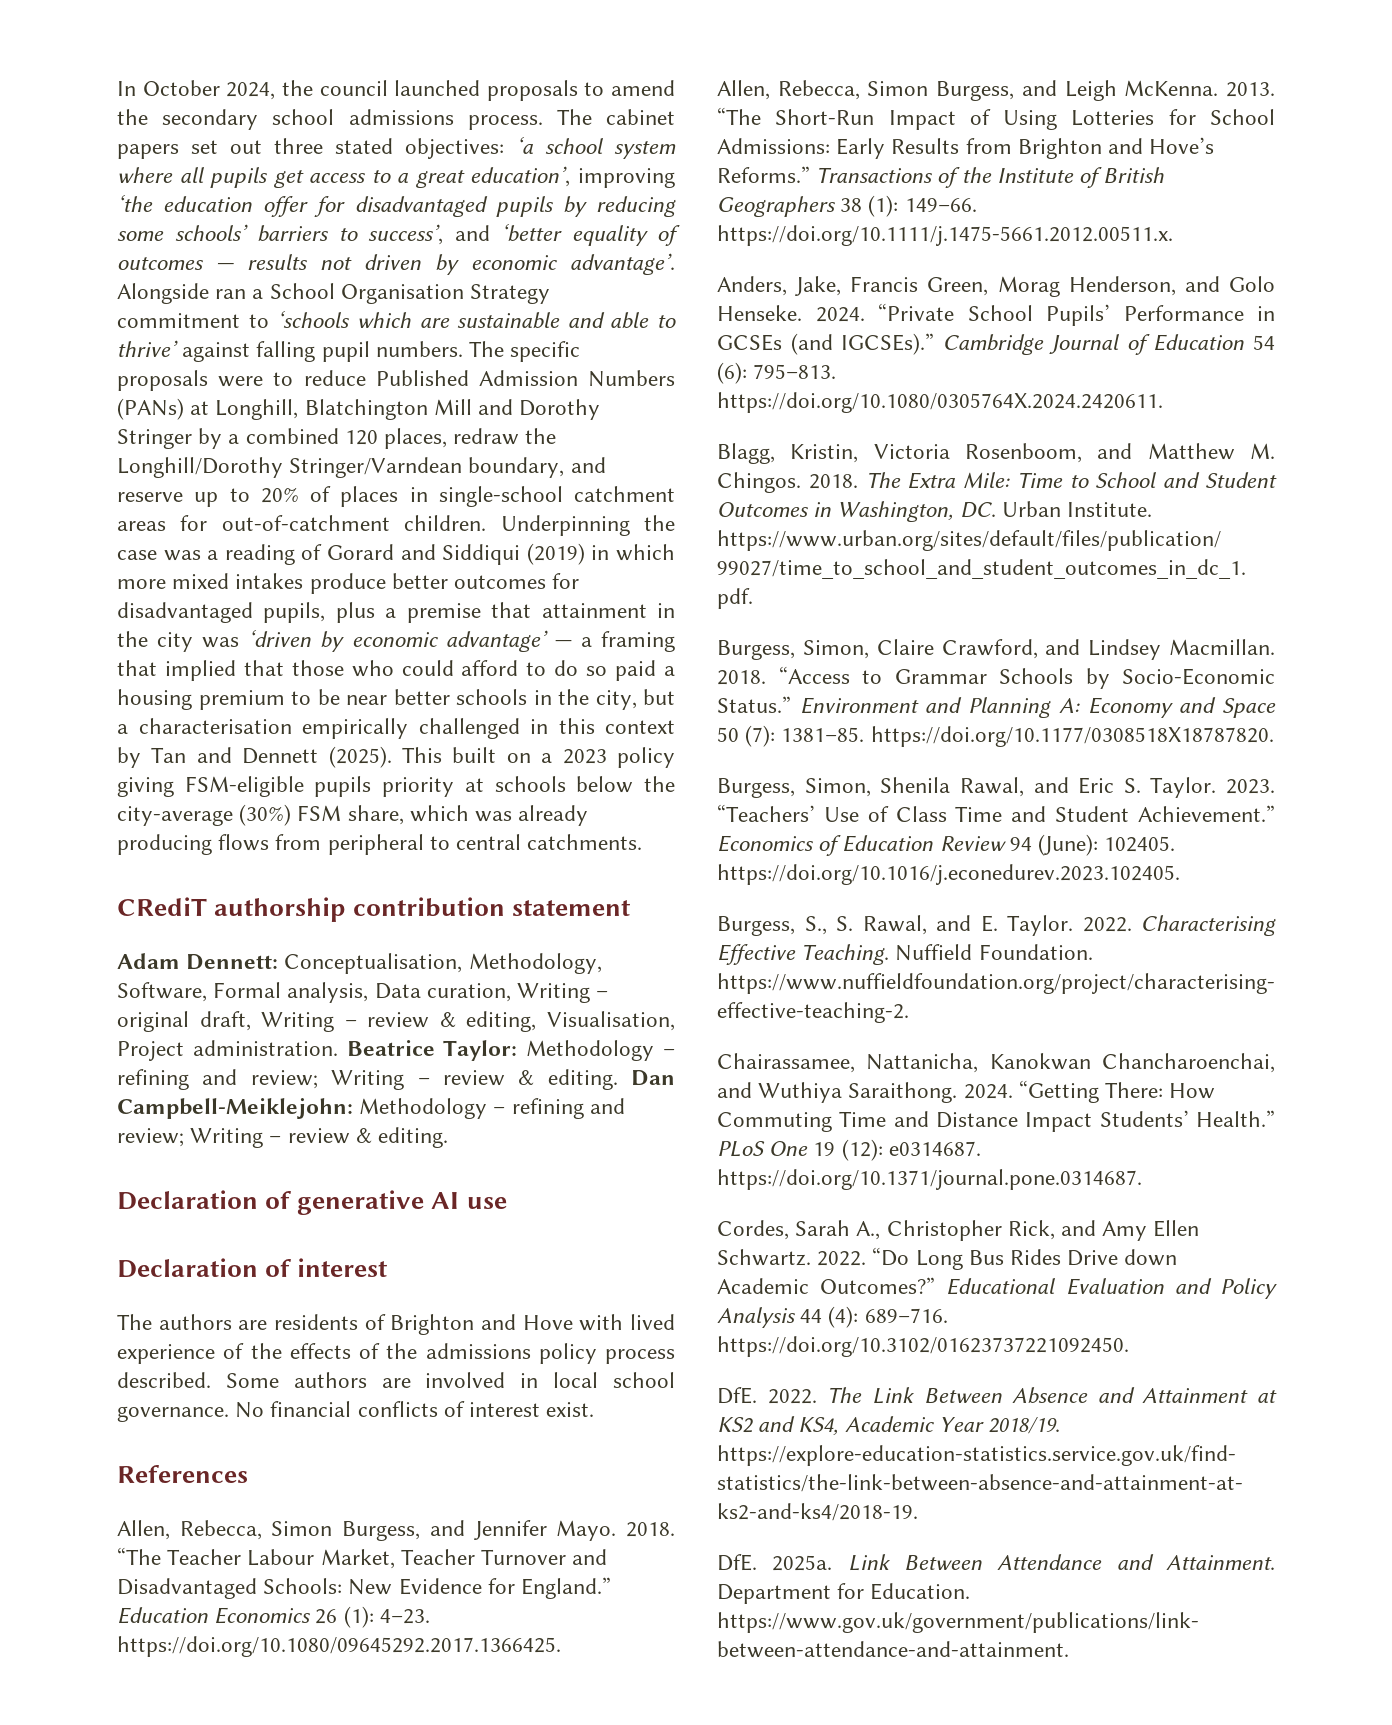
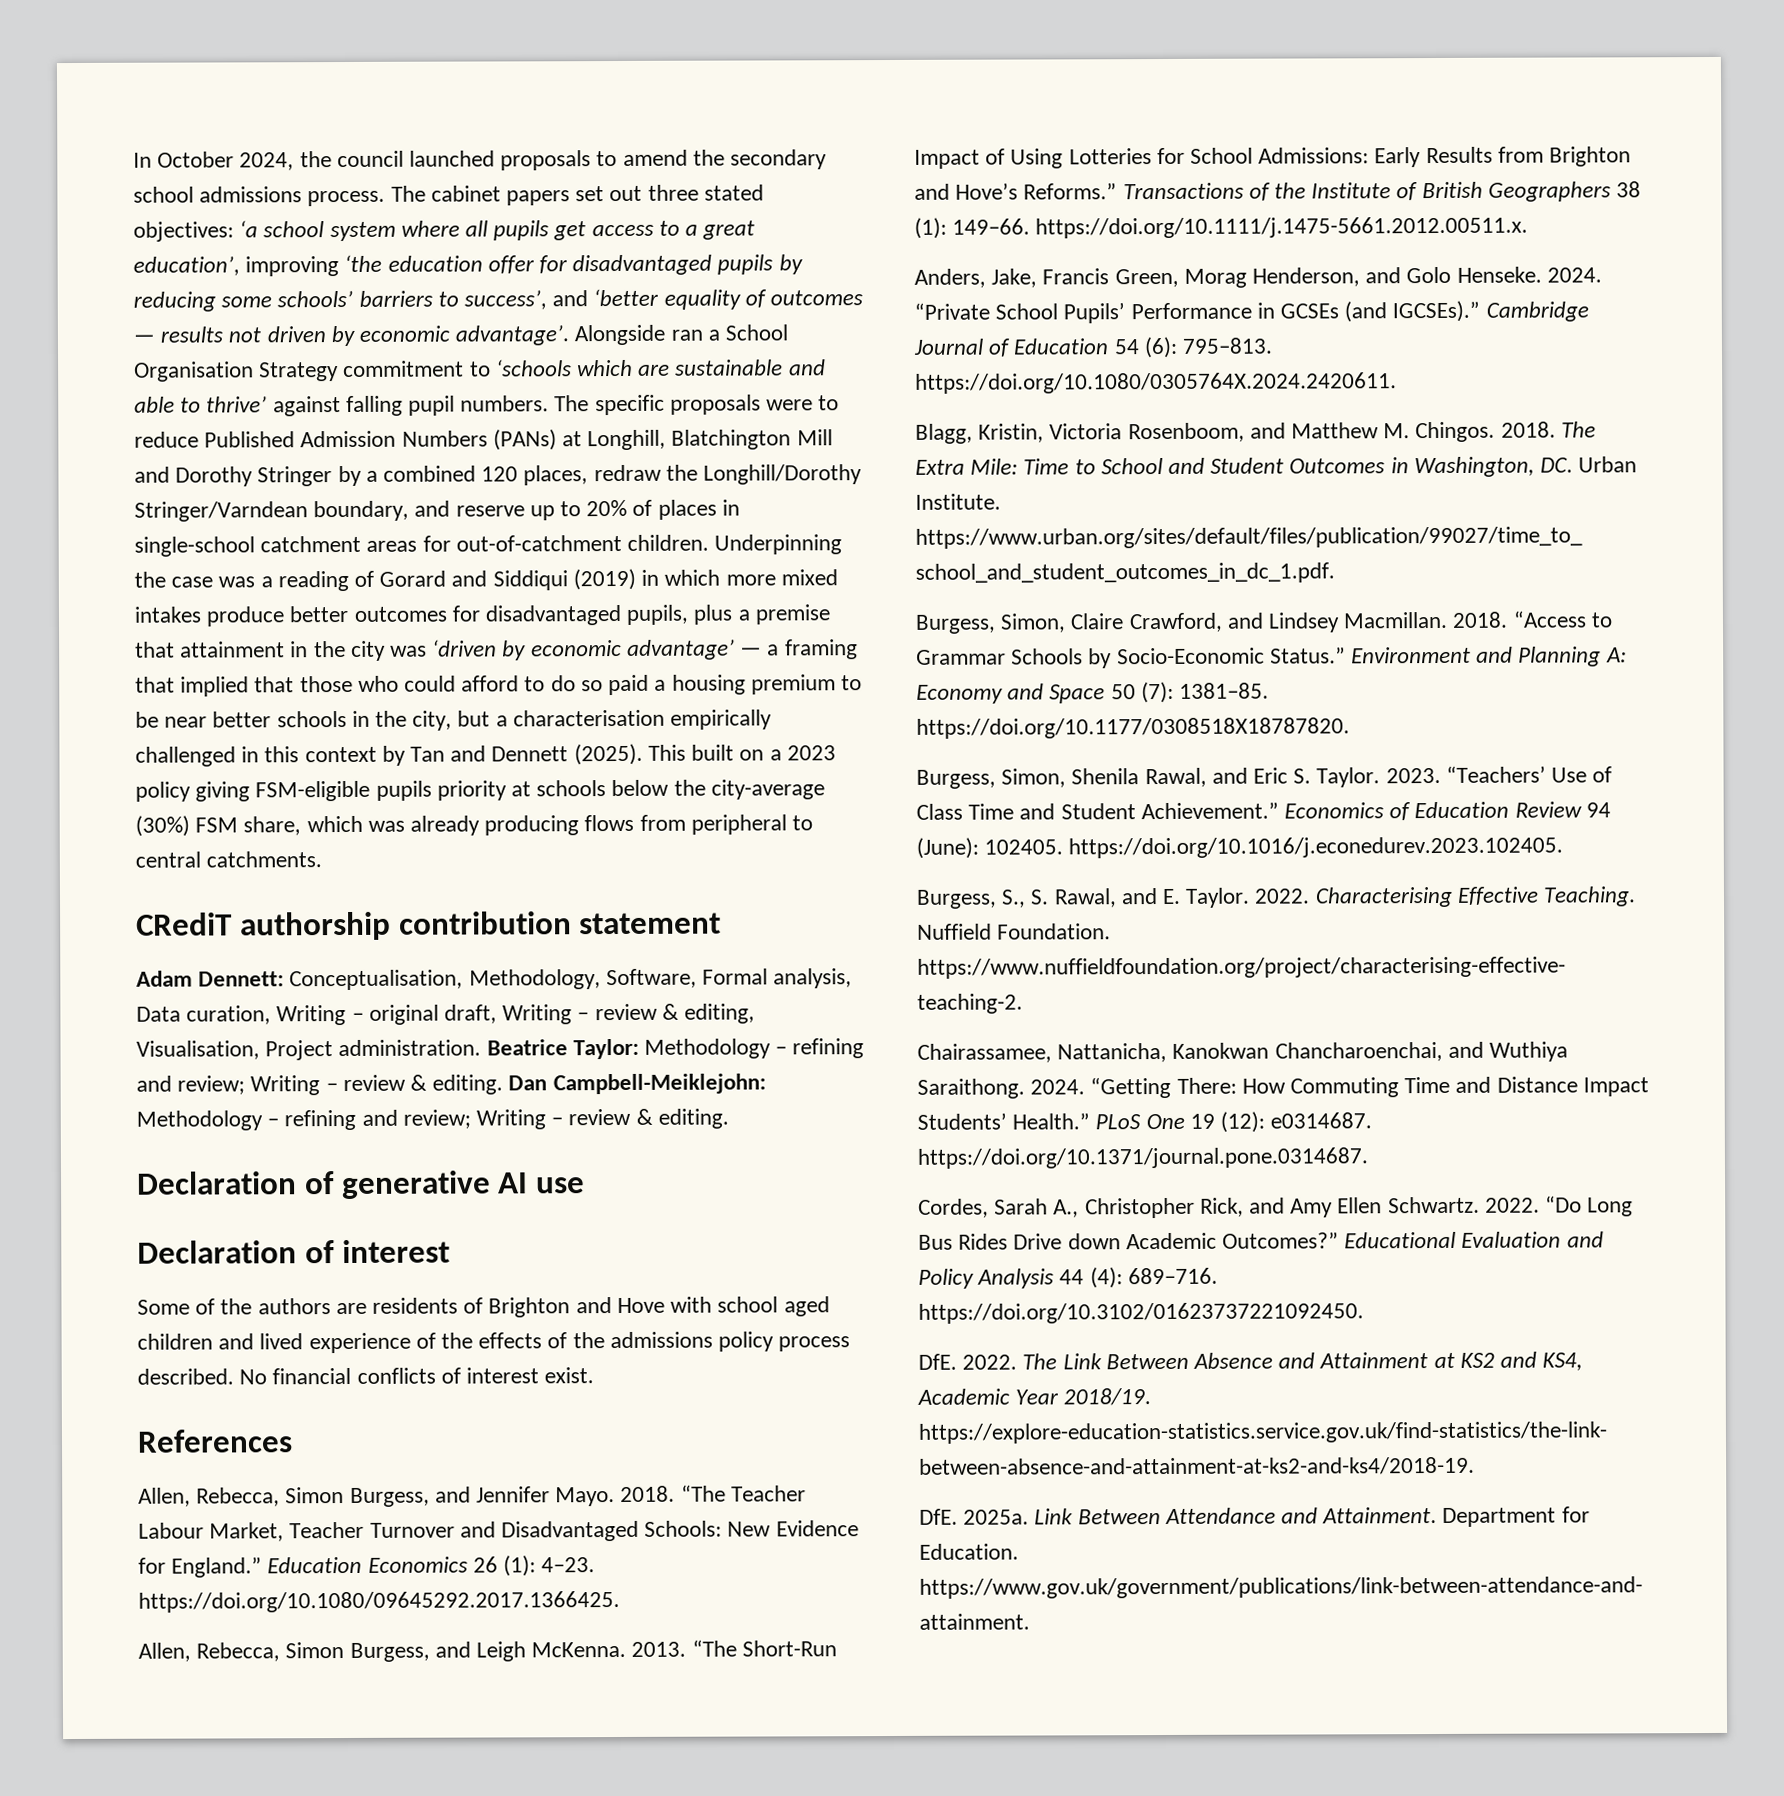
- The authors are residents of Brighton and Hove with lived experience of the effects of the admissions policy process described.
+ Some of the authors are residents of Brighton and Hove with school aged children and lived experience of the effects of the admissions policy process described.
- Some authors are involved in local school governance.

